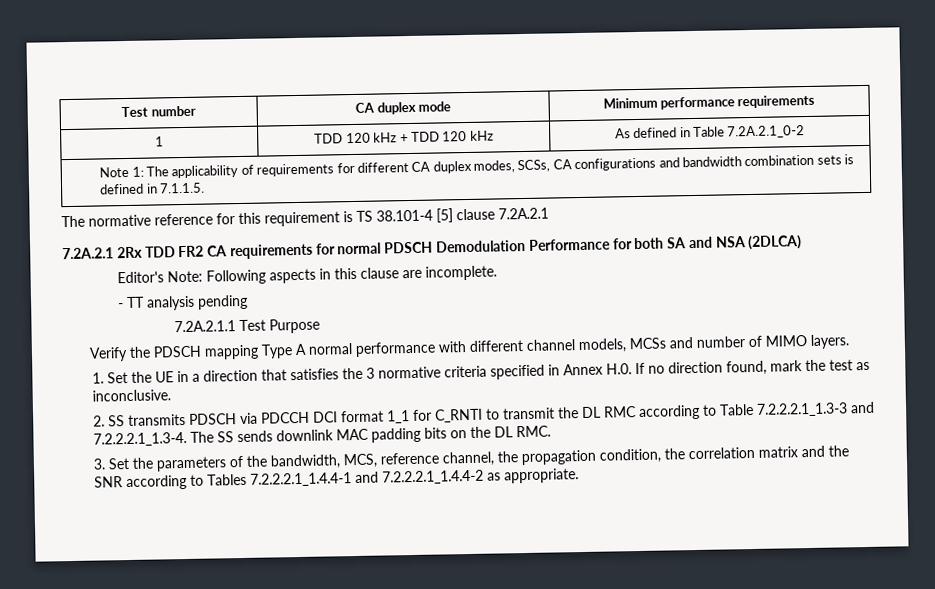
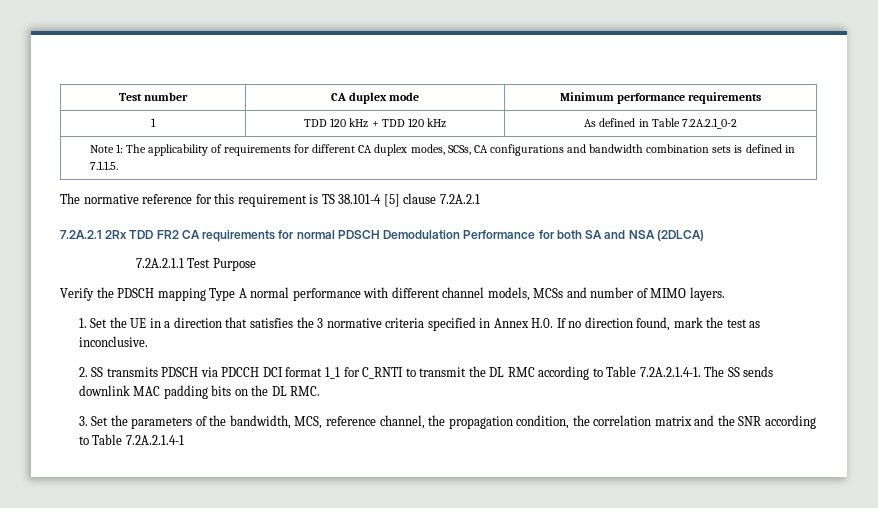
- Editor's Note: Following aspects in this clause are incomplete.
- - TT analysis pending
- 2. SS transmits PDSCH via PDCCH DCI format 1_1 for C_RNTI to transmit the DL RMC according to Table 7.2.2.2.1_1.3-3 and 7.2.2.2.1_1.3-4. The SS sends downlink MAC padding bits on the DL RMC.
+ 2. SS transmits PDSCH via PDCCH DCI format 1_1 for C_RNTI to transmit the DL RMC according to Table 7.2A.2.1.4-1. The SS sends downlink MAC padding bits on the DL RMC.
- 3. Set the parameters of the bandwidth, MCS, reference channel, the propagation condition, the correlation matrix and the SNR according to Tables 7.2.2.2.1_1.4.4-1 and 7.2.2.2.1_1.4.4-2 as appropriate.
+ 3. Set the parameters of the bandwidth, MCS, reference channel, the propagation condition, the correlation matrix and the SNR according to Table 7.2A.2.1.4-1

